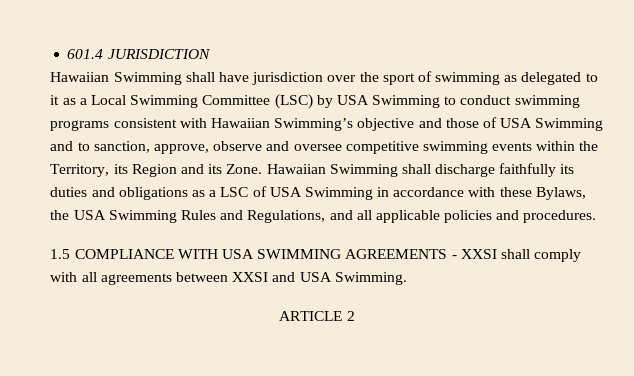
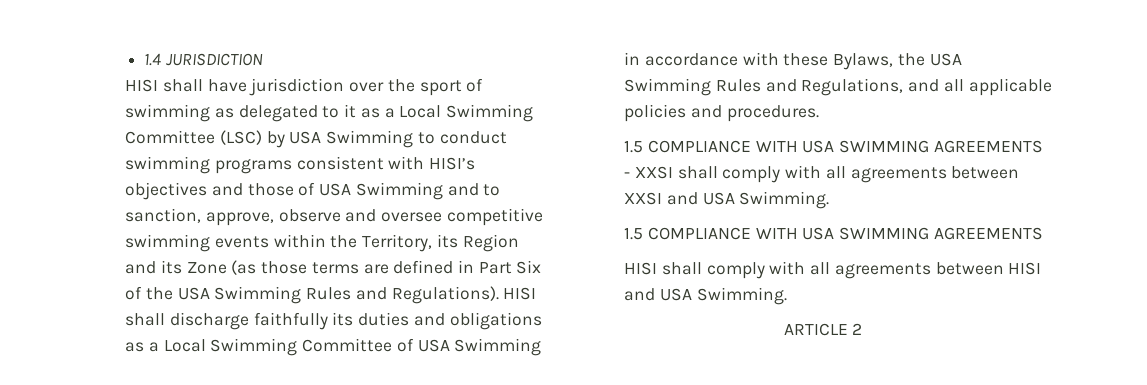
- 601.4 JURISDICTION
+ 1.4 JURISDICTION
- Hawaiian Swimming shall have jurisdiction over the sport of swimming as delegated to it as a Local Swimming Committee (LSC) by USA Swimming to conduct swimming programs consistent with Hawaiian Swimming’s objective and those of USA Swimming and to sanction, approve, observe and oversee competitive swimming events within the Territory, its Region and its Zone. Hawaiian Swimming shall discharge faithfully its duties and obligations as a LSC of USA Swimming in accordance with these Bylaws, the USA Swimming Rules and Regulations, and all applicable policies and procedures.
+ HISI shall have jurisdiction over the sport of swimming as delegated to it as a Local Swimming Committee (LSC) by USA Swimming to conduct swimming programs consistent with HISI’s objectives and those of USA Swimming and to sanction, approve, observe and oversee competitive swimming events within the Territory, its Region and its Zone (as those terms are defined in Part Six of the USA Swimming Rules and Regulations). HISI shall discharge faithfully its duties and obligations as a Local Swimming Committee of USA Swimming in accordance with these Bylaws, the USA Swimming Rules and Regulations, and all applicable policies and procedures.
  1.5 COMPLIANCE WITH USA SWIMMING AGREEMENTS - XXSI shall comply with all agreements between XXSI and USA Swimming.
+ 1.5 COMPLIANCE WITH USA SWIMMING AGREEMENTS
+ HISI shall comply with all agreements between HISI and USA Swimming.

